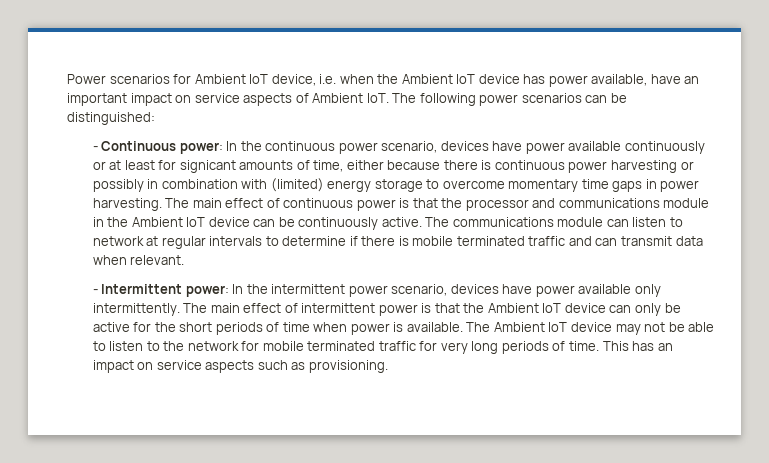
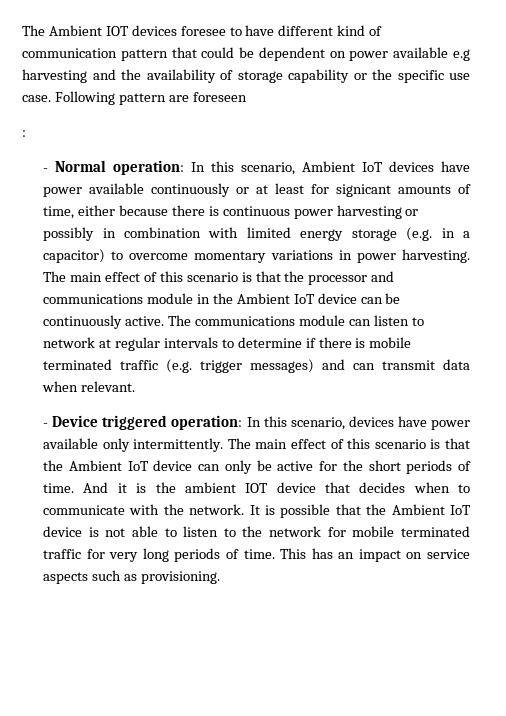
- Power scenarios for Ambient IoT device, i.e. when the Ambient IoT device has power available, have an important impact on service aspects of Ambient IoT. The following power scenarios can be distinguished:
- - Continuous power: In the continuous power scenario, devices have power available continuously or at least for signicant amounts of time, either because there is continuous power harvesting or possibly in combination with (limited) energy storage to overcome momentary time gaps in power harvesting.
+ The Ambient IOT devices foresee to have different kind of communication pattern that could be dependent on power available e.g harvesting and the availability of storage capability or the specific use case. Following pattern are foreseen
+ :
+ - Normal operation: In this scenario, Ambient IoT devices have power available continuously or at least for signicant amounts of time, either because there is continuous power harvesting or possibly in combination with limited energy storage (e.g. in a capacitor) to overcome momentary variations in power harvesting.
- The main effect of continuous power is that the processor and communications module in the Ambient IoT device can be continuously active.
+ The main effect of this scenario is that the processor and communications module in the Ambient IoT device can be continuously active.
- The communications module can listen to network at regular intervals to determine if there is mobile terminated traffic and can transmit data when relevant.
+ The communications module can listen to network at regular intervals to determine if there is mobile terminated traffic (e.g. trigger messages) and can transmit data when relevant.
- - Intermittent power: In the intermittent power scenario, devices have power available only intermittently.
+ - Device triggered operation: In this scenario, devices have power available only intermittently.
- The main effect of intermittent power is that the Ambient IoT device can only be active for the short periods of time when power is available. The Ambient IoT device may not be able to listen to the network for mobile terminated traffic for very long periods of time.
+ The main effect of this scenario is that the Ambient IoT device can only be active for the short periods of time. And it is the ambient IOT device that decides when to communicate with the network. It is possible that the Ambient IoT device is not able to listen to the network for mobile terminated traffic for very long periods of time.

